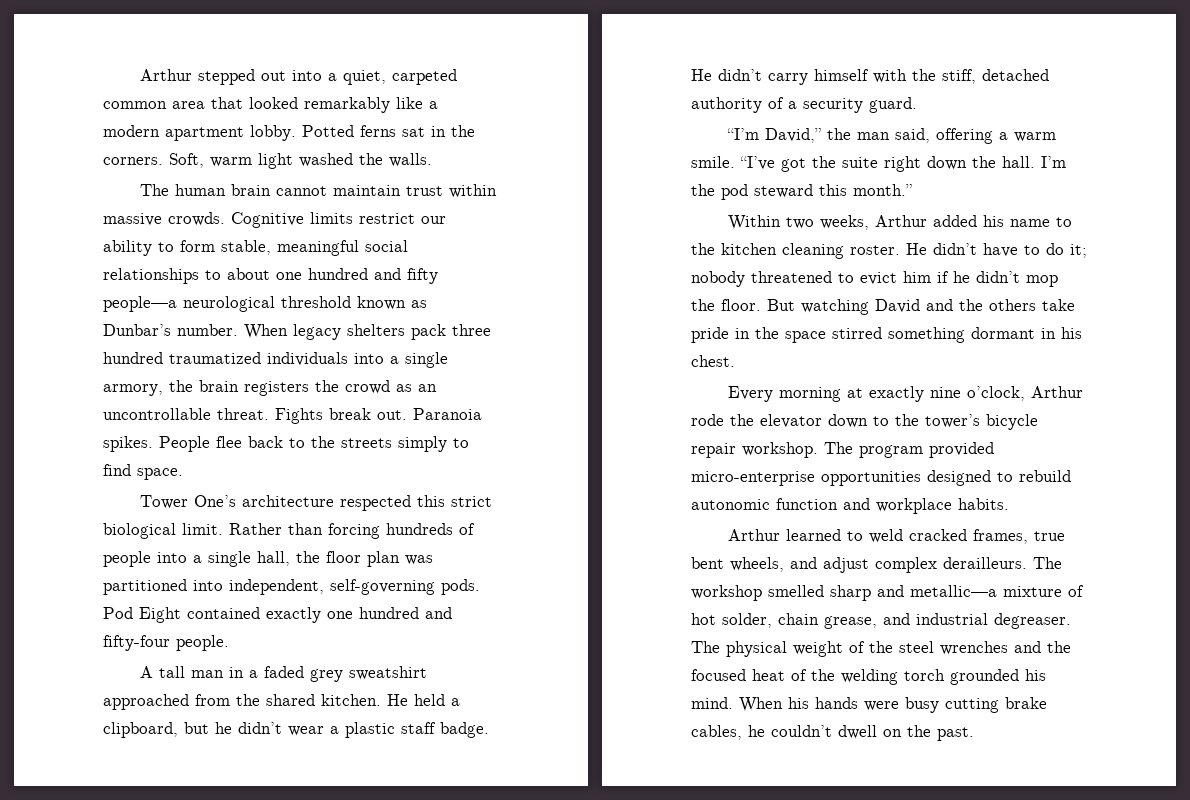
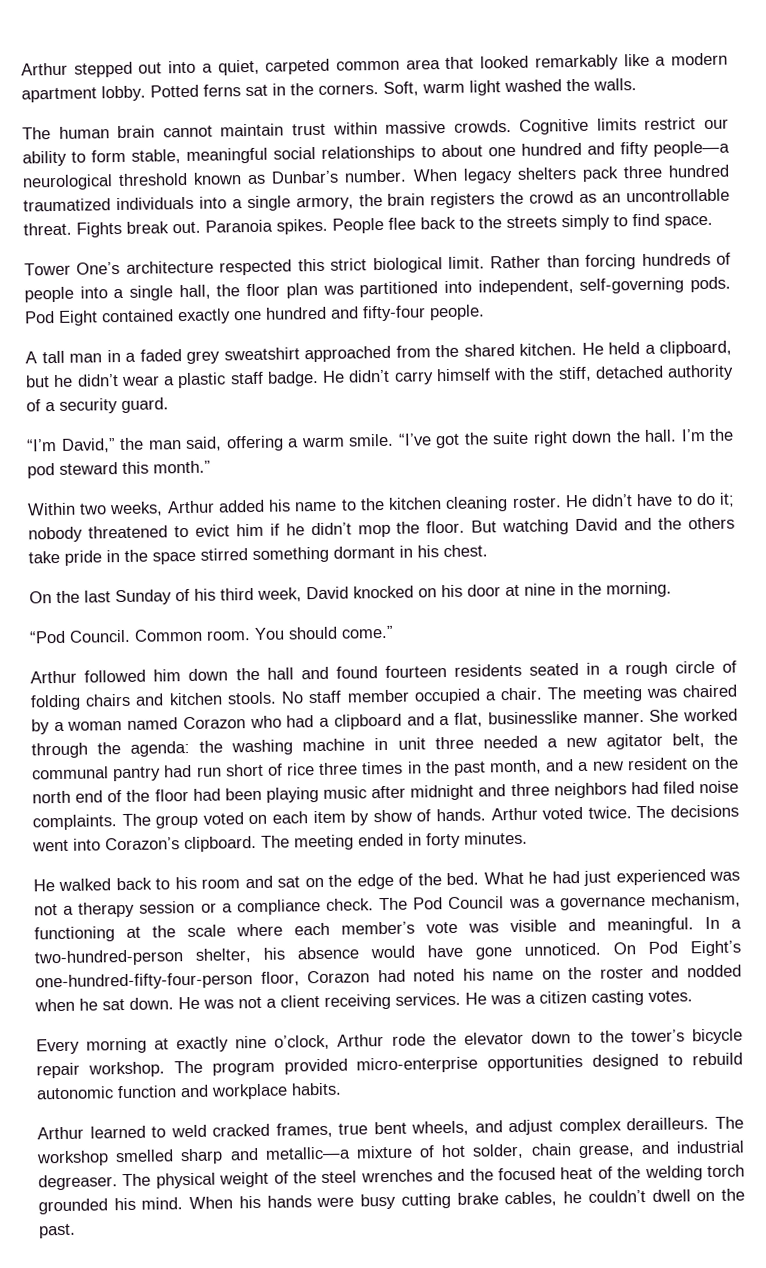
+ On the last Sunday of his third week, David knocked on his door at nine in the morning.
+ “Pod Council. Common room. You should come.”
+ Arthur followed him down the hall and found fourteen residents seated in a rough circle of folding chairs and kitchen stools. No staff member occupied a chair. The meeting was chaired by a woman named Corazon who had a clipboard and a flat, businesslike manner. She worked through the agenda: the washing machine in unit three needed a new agitator belt, the communal pantry had run short of rice three times in the past month, and a new resident on the north end of the floor had been playing music after midnight and three neighbors had filed noise complaints. The group voted on each item by show of hands. Arthur voted twice. The decisions went into Corazon’s clipboard. The meeting ended in forty minutes.
+ He walked back to his room and sat on the edge of the bed. What he had just experienced was not a therapy session or a compliance check. The Pod Council was a governance mechanism, functioning at the scale where each member’s vote was visible and meaningful. In a two-hundred-person shelter, his absence would have gone unnoticed. On Pod Eight’s one-hundred-fifty-four-person floor, Corazon had noted his name on the roster and nodded when he sat down. He was not a client receiving services. He was a citizen casting votes.

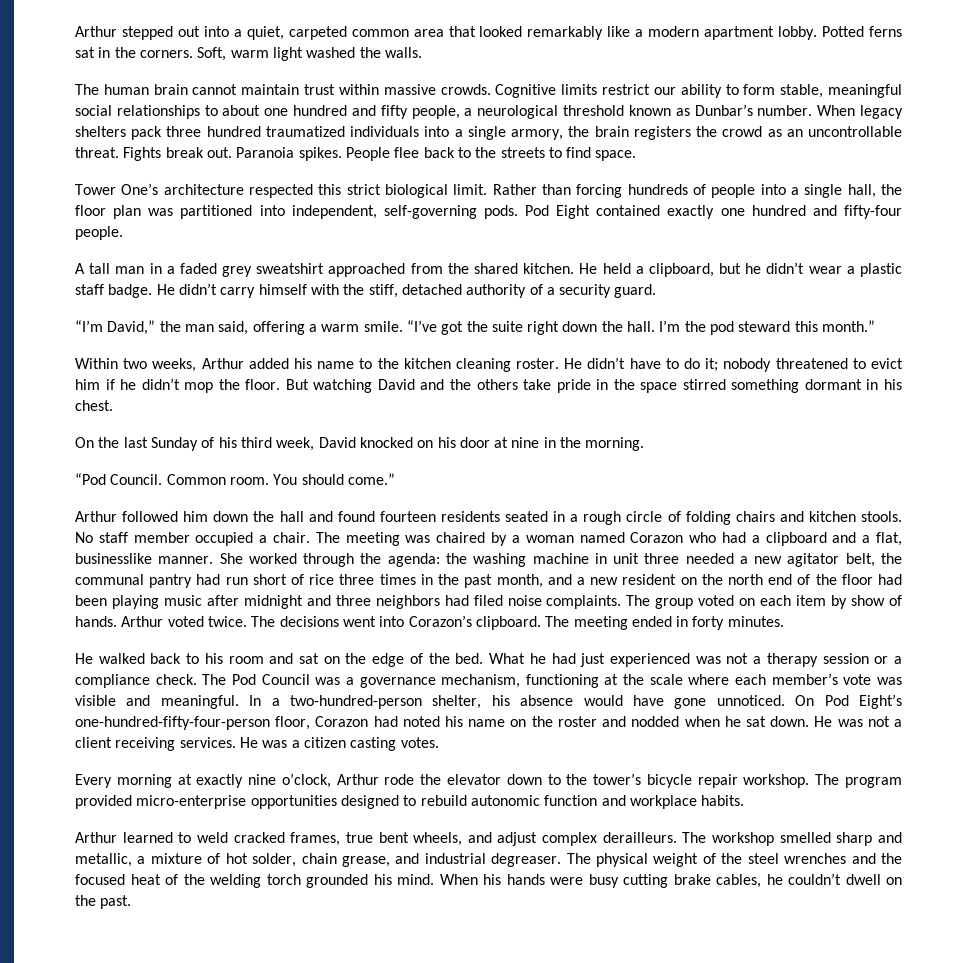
- Cognitive limits restrict our ability to form stable, meaningful social relationships to about one hundred and fifty people—a neurological threshold known as Dunbar’s number.
+ Cognitive limits restrict our ability to form stable, meaningful social relationships to about one hundred and fifty people, a neurological threshold known as Dunbar’s number.
- People flee back to the streets simply to find space.
+ People flee back to the streets to find space.
- The workshop smelled sharp and metallic—a mixture of hot solder, chain grease, and industrial degreaser.
+ The workshop smelled sharp and metallic, a mixture of hot solder, chain grease, and industrial degreaser.

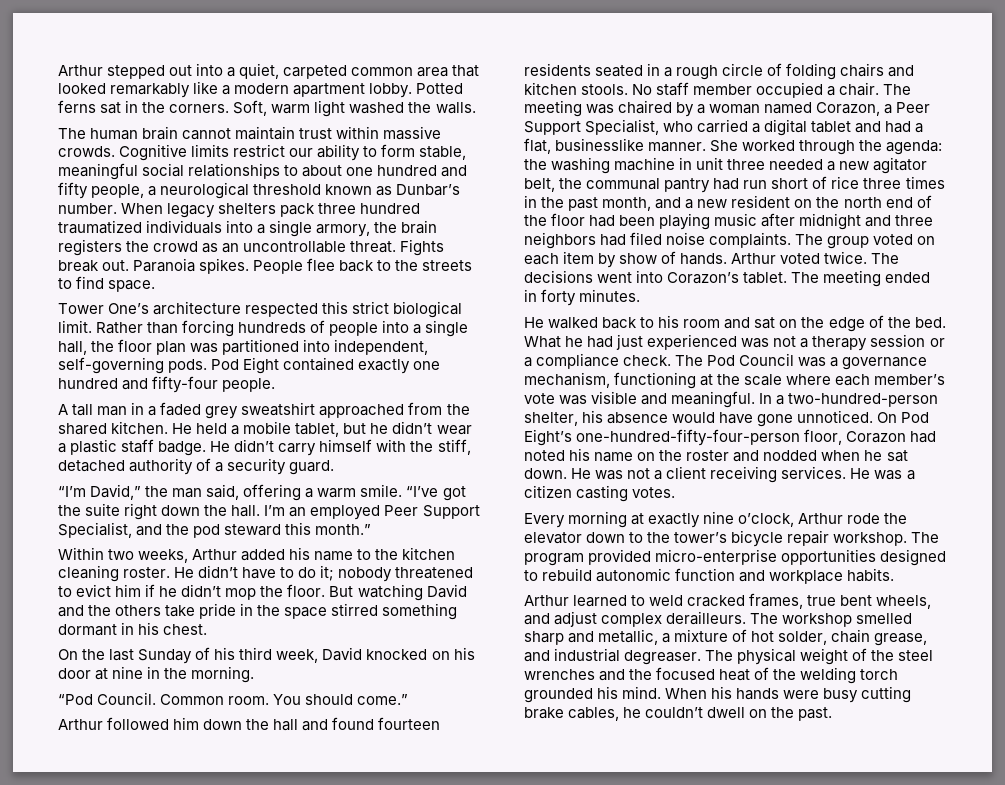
- He held a clipboard, but he didn’t wear a plastic staff badge.
+ He held a mobile tablet, but he didn’t wear a plastic staff badge.
- I’m the pod steward this month.”
+ I’m an employed Peer Support Specialist, and the pod steward this month.”
- The meeting was chaired by a woman named Corazon who had a clipboard and a flat, businesslike manner.
+ The meeting was chaired by a woman named Corazon, a Peer Support Specialist, who carried a digital tablet and had a flat, businesslike manner.
- The decisions went into Corazon’s clipboard.
+ The decisions went into Corazon’s tablet.

